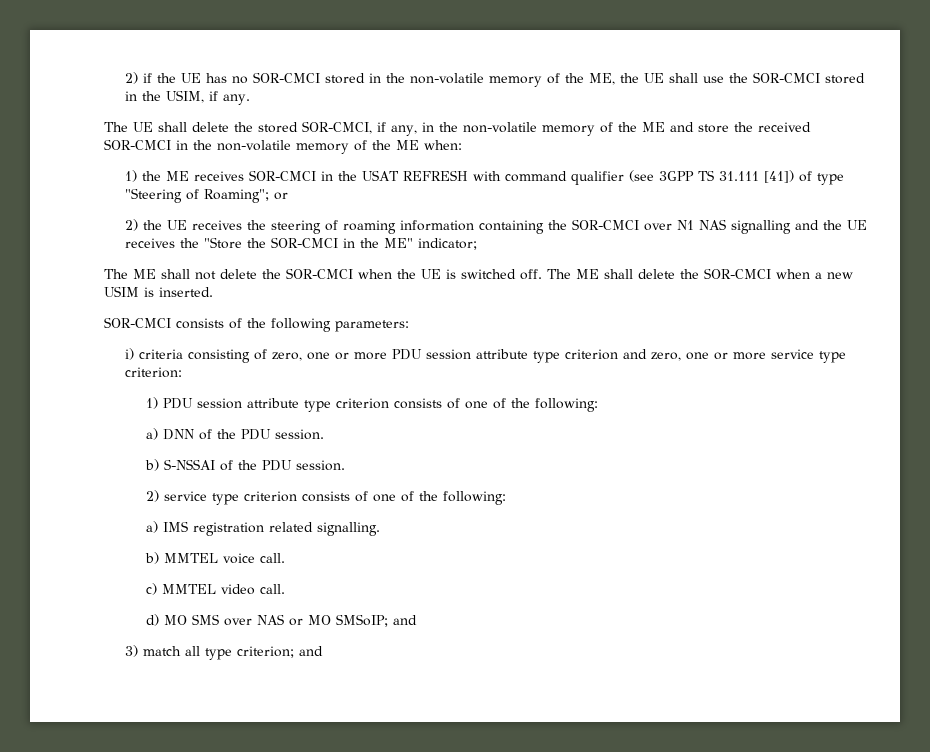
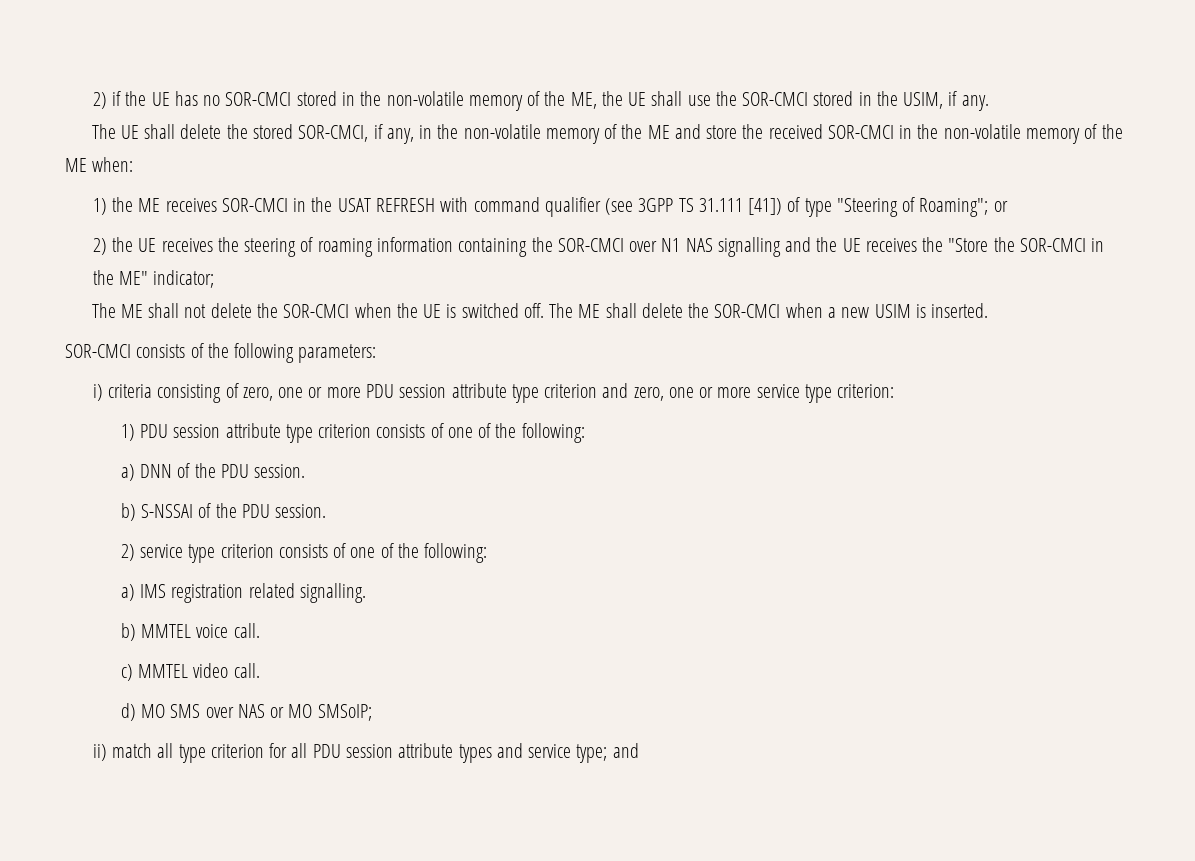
- d) MO SMS over NAS or MO SMSoIP; and
- 3) match all type criterion; and
+ d) MO SMS over NAS or MO SMSoIP;
+ ii) match all type criterion for all PDU session attribute types and service type; and

